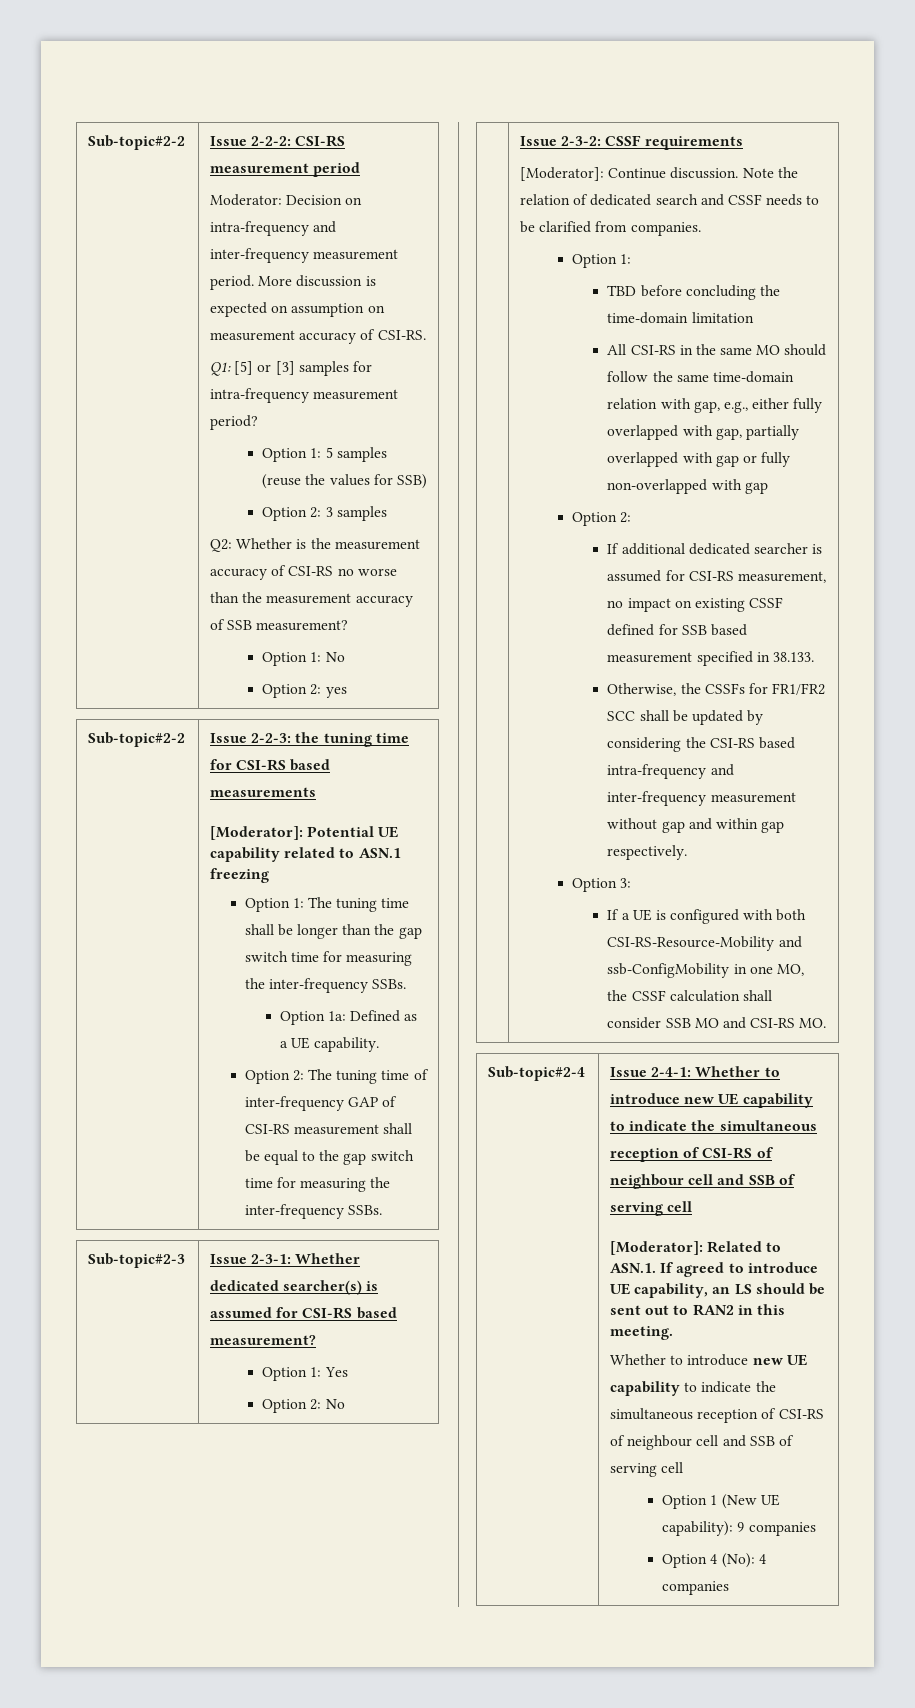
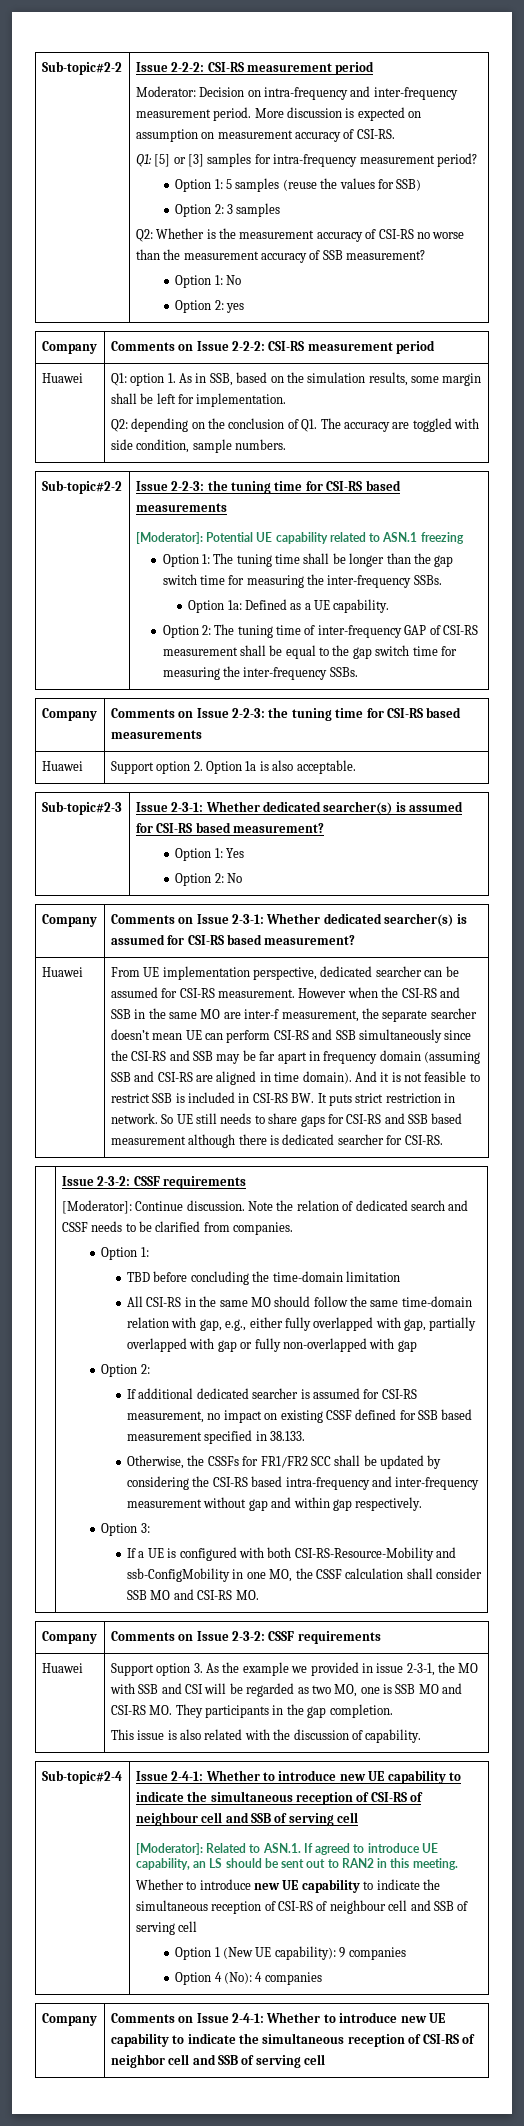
+ Company | Comments on Issue 2-2-2: CSI-RS measurement period
+ Huawei | Q1: option 1. As in SSB, based on the simulation results, some margin shall be left for implementation.
+ Q2: depending on the conclusion of Q1. The accuracy are toggled with side condition, sample numbers.
+ Company | Comments on Issue 2-2-3: the tuning time for CSI-RS based measurements
+ Huawei | Support option 2. Option 1a is also acceptable.
+ Company | Comments on Issue 2-3-1: Whether dedicated searcher(s) is assumed for CSI-RS based measurement?
+ Huawei | From UE implementation perspective, dedicated searcher can be assumed for CSI-RS measurement. However when the CSI-RS and SSB in the same MO are inter-f measurement, the separate searcher doesn’t mean UE can perform CSI-RS and SSB simultaneously since the CSI-RS and SSB may be far apart in frequency domain (assuming SSB and CSI-RS are aligned in time domain). And it is not feasible to restrict SSB is included in CSI-RS BW. It puts strict restriction in network. So UE still needs to share gaps for CSI-RS and SSB based measurement although there is dedicated searcher for CSI-RS.
+ Company | Comments on Issue 2-3-2: CSSF requirements
+ Huawei | Support option 3. As the example we provided in issue 2-3-1, the MO with SSB and CSI will be regarded as two MO, one is SSB MO and CSI-RS MO. They participants in the gap completion.
+ This issue is also related with the discussion of capability.
+ Company | Comments on Issue 2-4-1: Whether to introduce new UE capability to indicate the simultaneous reception of CSI-RS of neighbor cell and SSB of serving cell

